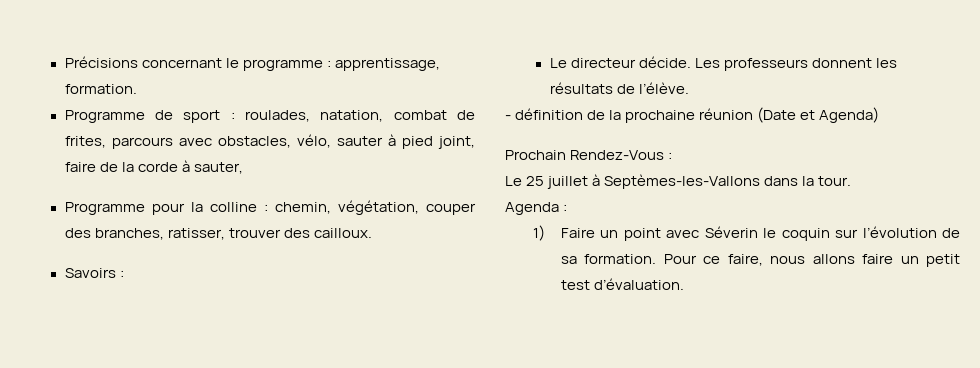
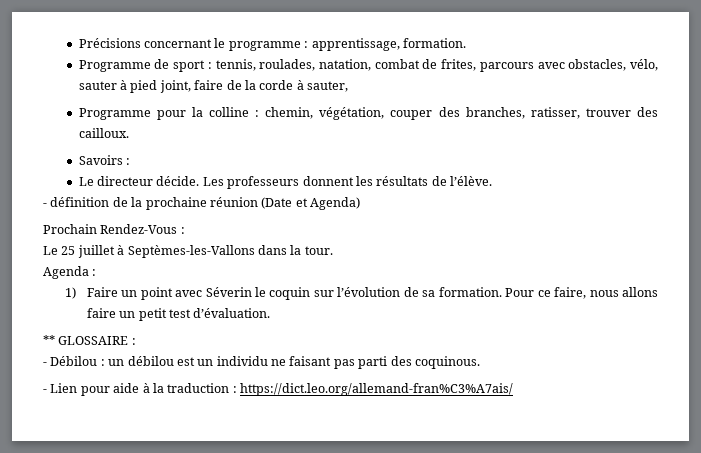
- Programme de sport : roulades, natation, combat de frites, parcours avec obstacles, vélo, sauter à pied joint, faire de la corde à sauter,
+ Programme de sport : tennis, roulades, natation, combat de frites, parcours avec obstacles, vélo, sauter à pied joint, faire de la corde à sauter,
+ ** GLOSSAIRE :
+ - Débilou : un débilou est un individu ne faisant pas parti des coquinous.
+ - Lien pour aide à la traduction : https://dict.leo.org/allemand-fran%C3%A7ais/

